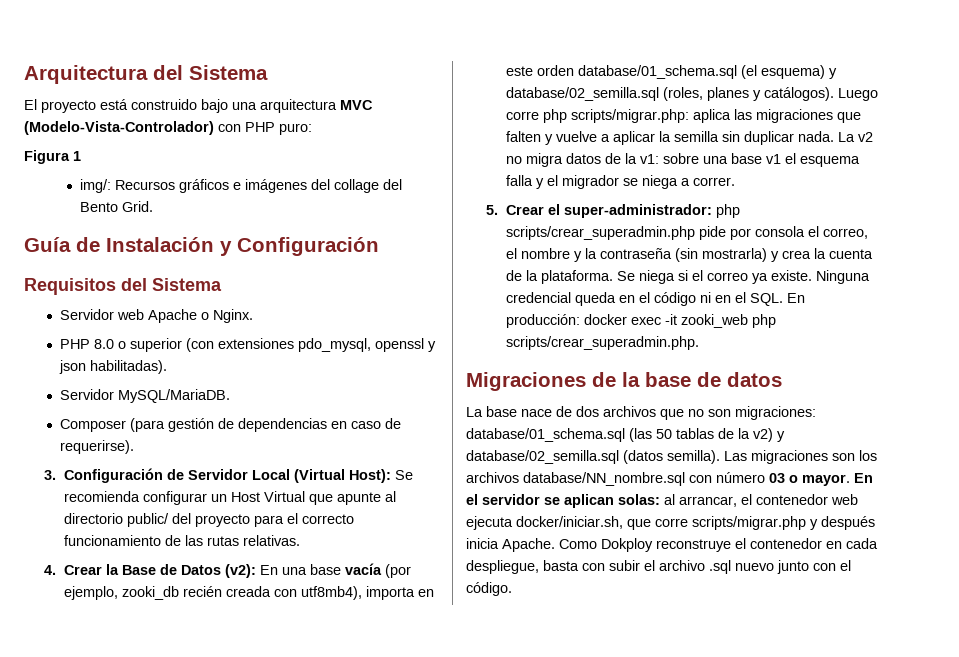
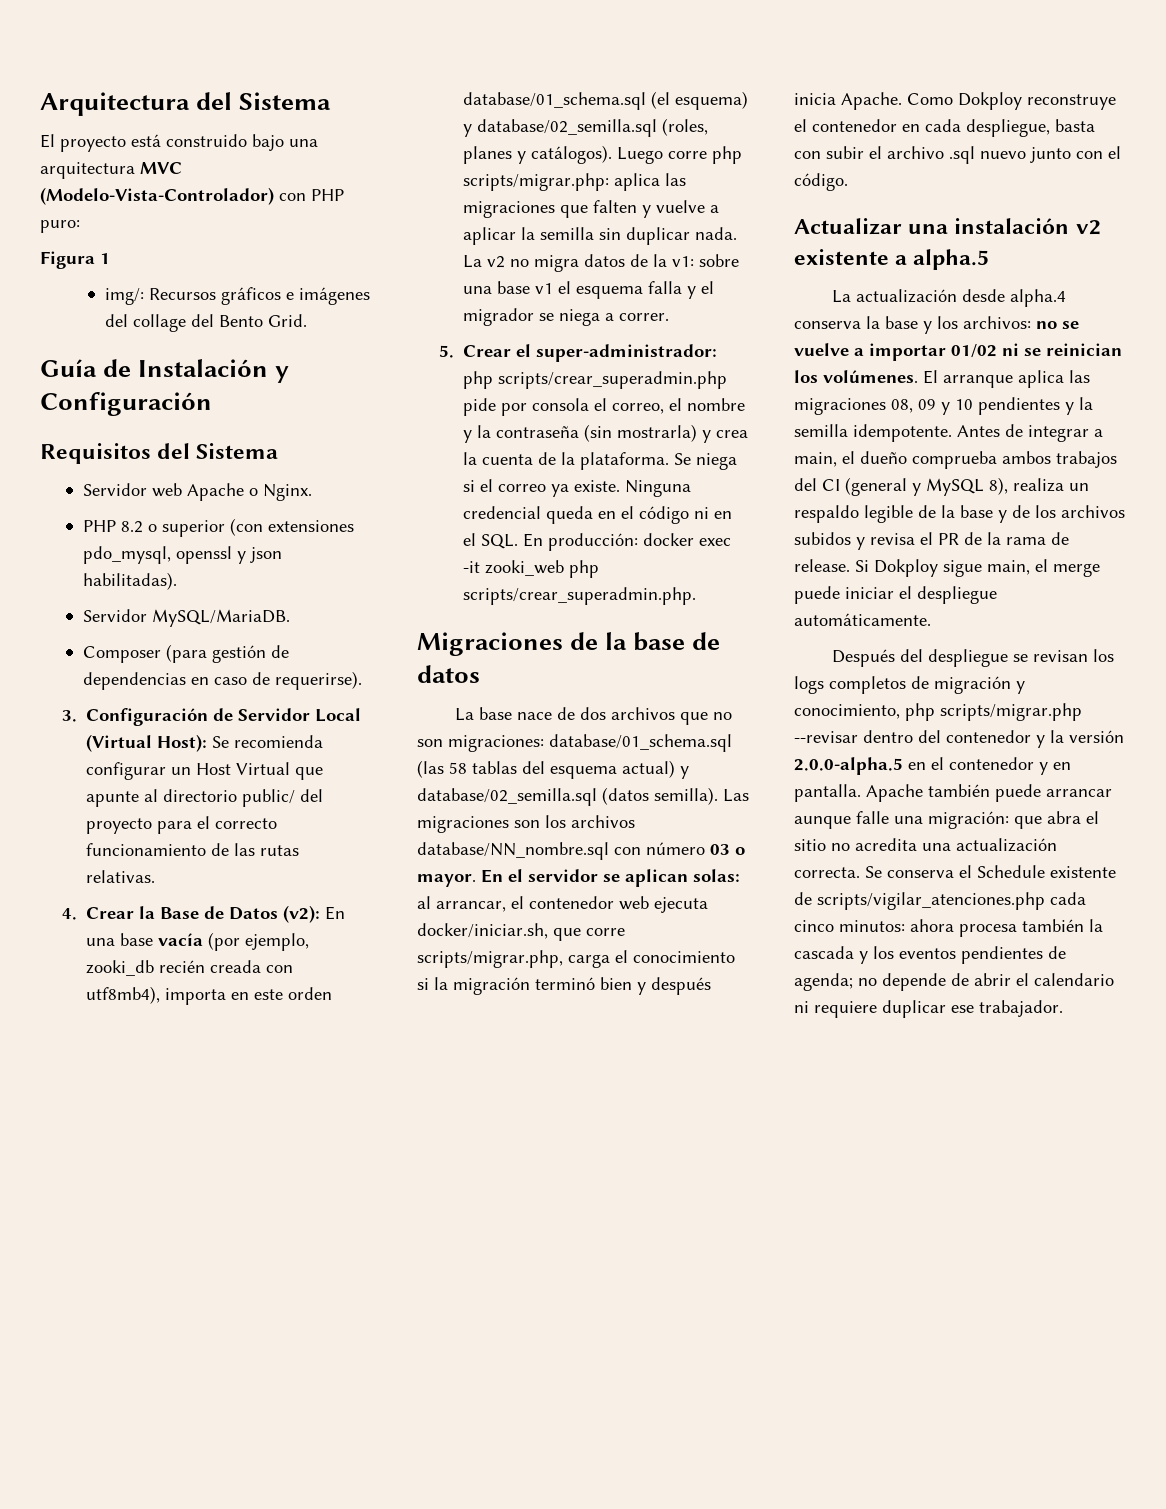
- PHP 8.0 o superior (con extensiones pdo_mysql, openssl y json habilitadas).
+ PHP 8.2 o superior (con extensiones pdo_mysql, openssl y json habilitadas).
- La base nace de dos archivos que no son migraciones: database/01_schema.sql (las 50 tablas de la v2) y database/02_semilla.sql (datos semilla).
+ La base nace de dos archivos que no son migraciones: database/01_schema.sql (las 58 tablas del esquema actual) y database/02_semilla.sql (datos semilla).
- En el servidor se aplican solas: al arrancar, el contenedor web ejecuta docker/iniciar.sh, que corre scripts/migrar.php y después inicia Apache.
+ En el servidor se aplican solas: al arrancar, el contenedor web ejecuta docker/iniciar.sh, que corre scripts/migrar.php, carga el conocimiento si la migración terminó bien y después inicia Apache.
+ Actualizar una instalación v2 existente a alpha.5
+ La actualización desde alpha.4 conserva la base y los archivos: no se vuelve a importar 01/02 ni se reinician los volúmenes. El arranque aplica las migraciones 08, 09 y 10 pendientes y la semilla idempotente. Antes de integrar a main, el dueño comprueba ambos trabajos del CI (general y MySQL 8), realiza un respaldo legible de la base y de los archivos subidos y revisa el PR de la rama de release. Si Dokploy sigue main, el merge puede iniciar el despliegue automáticamente.
+ Después del despliegue se revisan los logs completos de migración y conocimiento, php scripts/migrar.php --revisar dentro del contenedor y la versión 2.0.0-alpha.5 en el contenedor y en pantalla. Apache también puede arrancar aunque falle una migración: que abra el sitio no acredita una actualización correcta. Se conserva el Schedule existente de scripts/vigilar_atenciones.php cada cinco minutos: ahora procesa también la cascada y los eventos pendientes de agenda; no depende de abrir el calendario ni requiere duplicar ese trabajador.

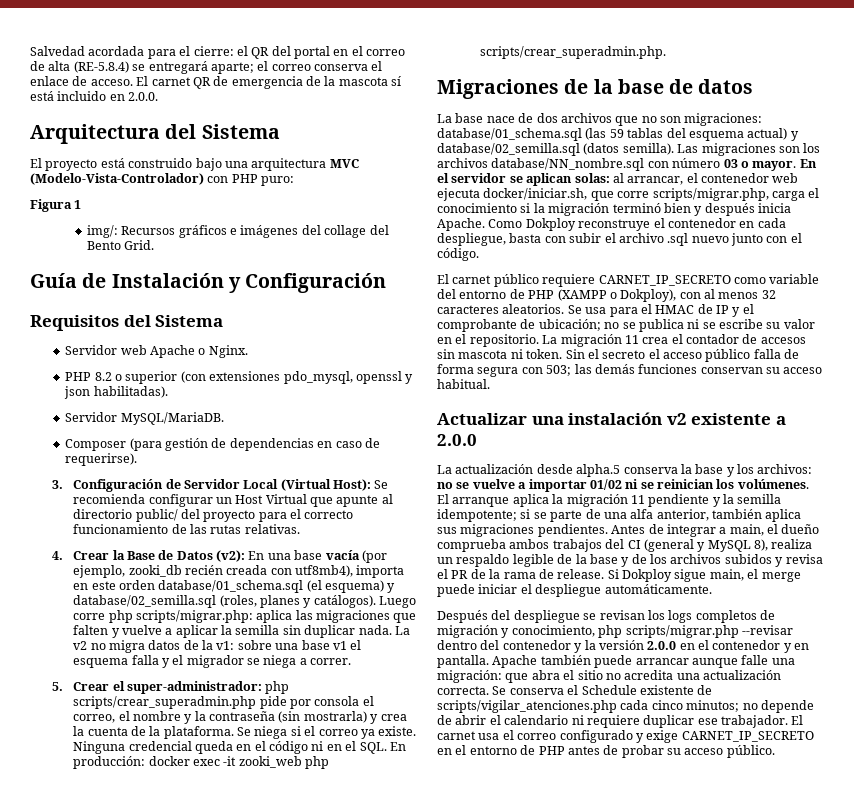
+ Salvedad acordada para el cierre: el QR del portal en el correo de alta (RE-5.8.4) se entregará aparte; el correo conserva el enlace de acceso. El carnet QR de emergencia de la mascota sí está incluido en 2.0.0.
- La base nace de dos archivos que no son migraciones: database/01_schema.sql (las 58 tablas del esquema actual) y database/02_semilla.sql (datos semilla).
+ La base nace de dos archivos que no son migraciones: database/01_schema.sql (las 59 tablas del esquema actual) y database/02_semilla.sql (datos semilla).
+ El carnet público requiere CARNET_IP_SECRETO como variable del entorno de PHP (XAMPP o Dokploy), con al menos 32 caracteres aleatorios. Se usa para el HMAC de IP y el comprobante de ubicación; no se publica ni se escribe su valor en el repositorio. La migración 11 crea el contador de accesos sin mascota ni token. Sin el secreto el acceso público falla de forma segura con 503; las demás funciones conservan su acceso habitual.
- Actualizar una instalación v2 existente a alpha.5
+ Actualizar una instalación v2 existente a 2.0.0
- La actualización desde alpha.4 conserva la base y los archivos: no se vuelve a importar 01/02 ni se reinician los volúmenes.
+ La actualización desde alpha.5 conserva la base y los archivos: no se vuelve a importar 01/02 ni se reinician los volúmenes.
- El arranque aplica las migraciones 08, 09 y 10 pendientes y la semilla idempotente.
+ El arranque aplica la migración 11 pendiente y la semilla idempotente; si se parte de una alfa anterior, también aplica sus migraciones pendientes.
- Después del despliegue se revisan los logs completos de migración y conocimiento, php scripts/migrar.php --revisar dentro del contenedor y la versión 2.0.0-alpha.5 en el contenedor y en pantalla.
+ Después del despliegue se revisan los logs completos de migración y conocimiento, php scripts/migrar.php --revisar dentro del contenedor y la versión 2.0.0 en el contenedor y en pantalla.
- Se conserva el Schedule existente de scripts/vigilar_atenciones.php cada cinco minutos: ahora procesa también la cascada y los eventos pendientes de agenda; no depende de abrir el calendario ni requiere duplicar ese trabajador.
+ Se conserva el Schedule existente de scripts/vigilar_atenciones.php cada cinco minutos; no depende de abrir el calendario ni requiere duplicar ese trabajador.
+ El carnet usa el correo configurado y exige CARNET_IP_SECRETO en el entorno de PHP antes de probar su acceso público.

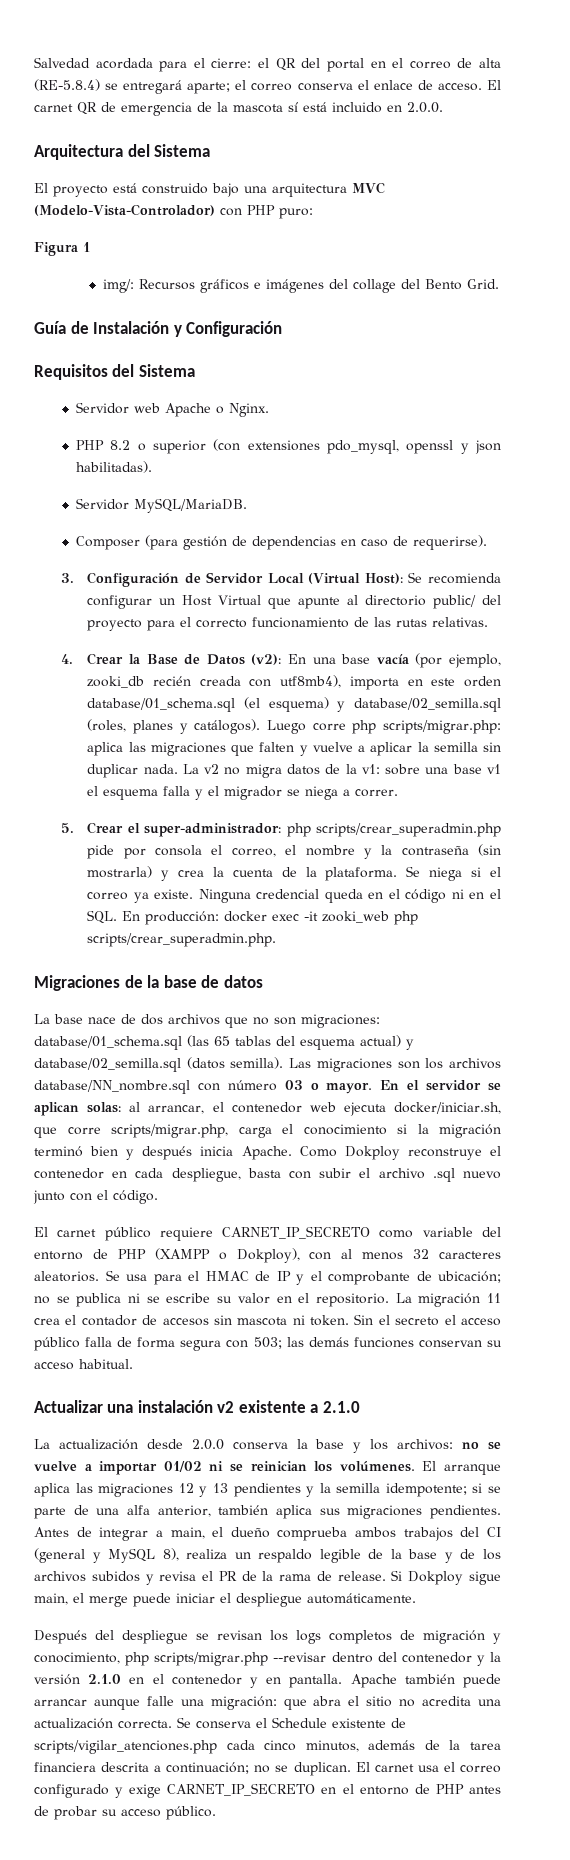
- La base nace de dos archivos que no son migraciones: database/01_schema.sql (las 59 tablas del esquema actual) y database/02_semilla.sql (datos semilla).
+ La base nace de dos archivos que no son migraciones: database/01_schema.sql (las 65 tablas del esquema actual) y database/02_semilla.sql (datos semilla).
- Actualizar una instalación v2 existente a 2.0.0
+ Actualizar una instalación v2 existente a 2.1.0
- La actualización desde alpha.5 conserva la base y los archivos: no se vuelve a importar 01/02 ni se reinician los volúmenes.
+ La actualización desde 2.0.0 conserva la base y los archivos: no se vuelve a importar 01/02 ni se reinician los volúmenes.
- El arranque aplica la migración 11 pendiente y la semilla idempotente; si se parte de una alfa anterior, también aplica sus migraciones pendientes.
+ El arranque aplica las migraciones 12 y 13 pendientes y la semilla idempotente; si se parte de una alfa anterior, también aplica sus migraciones pendientes.
- Después del despliegue se revisan los logs completos de migración y conocimiento, php scripts/migrar.php --revisar dentro del contenedor y la versión 2.0.0 en el contenedor y en pantalla.
+ Después del despliegue se revisan los logs completos de migración y conocimiento, php scripts/migrar.php --revisar dentro del contenedor y la versión 2.1.0 en el contenedor y en pantalla.
- Se conserva el Schedule existente de scripts/vigilar_atenciones.php cada cinco minutos; no depende de abrir el calendario ni requiere duplicar ese trabajador.
+ Se conserva el Schedule existente de scripts/vigilar_atenciones.php cada cinco minutos, además de la tarea financiera descrita a continuación; no se duplican.

